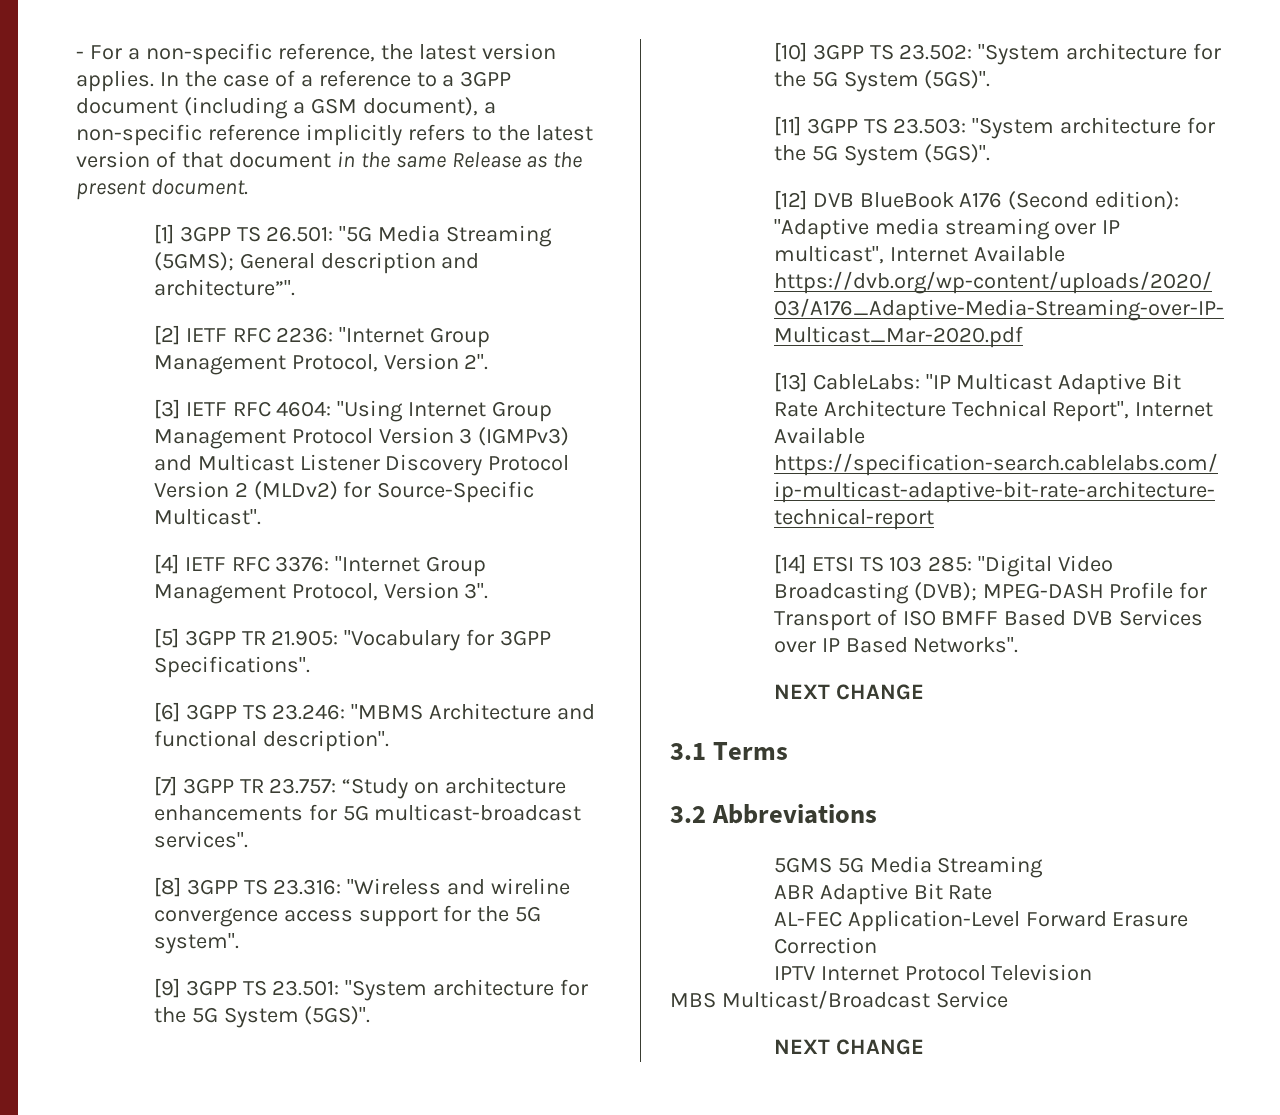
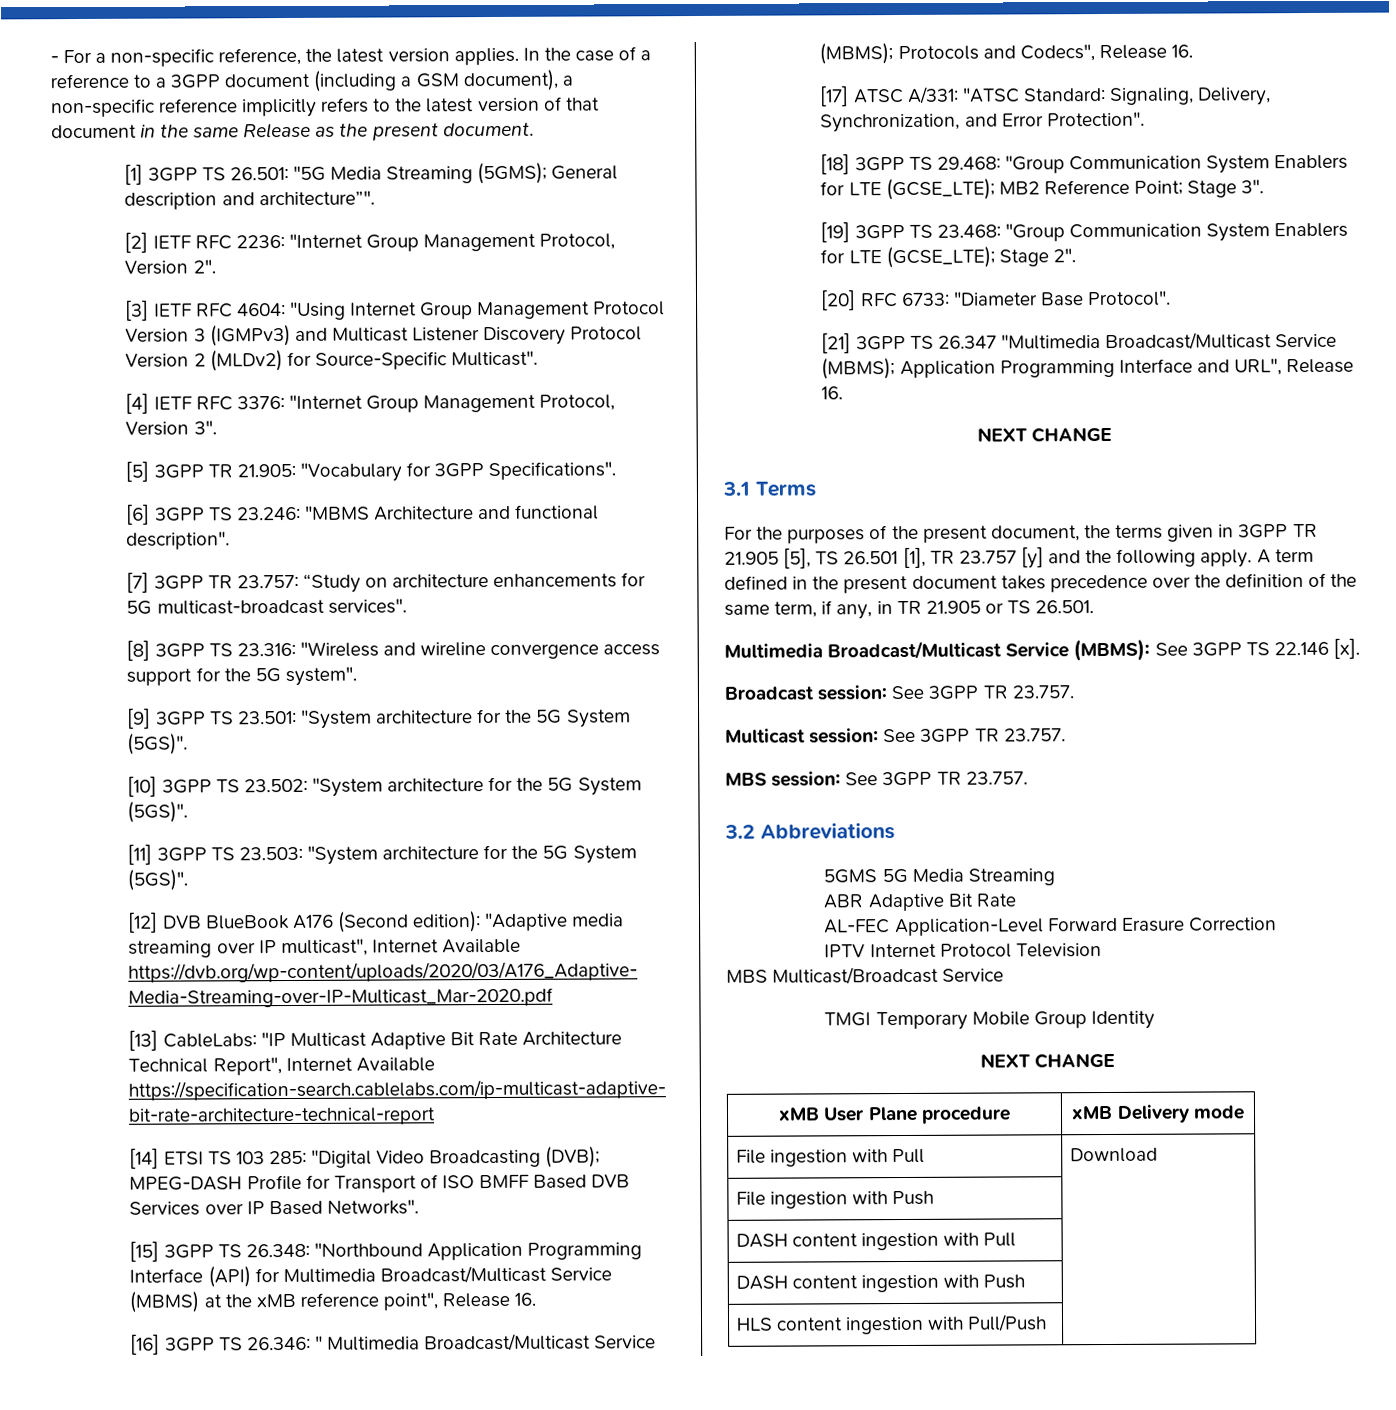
  [14] ETSI TS 103 285: "Digital Video Broadcasting (DVB); MPEG-DASH Profile for Transport of ISO BMFF Based DVB Services over IP Based Networks".
+ [15] 3GPP TS 26.348: "Northbound Application Programming Interface (API) for Multimedia Broadcast/Multicast Service (MBMS) at the xMB reference point", Release 16.
+ [16] 3GPP TS 26.346: " Multimedia Broadcast/Multicast Service (MBMS); Protocols and Codecs", Release 16.
+ [17] ATSC A/331: "ATSC Standard: Signaling, Delivery, Synchronization, and Error Protection".
+ [18] 3GPP TS 29.468: "Group Communication System Enablers for LTE (GCSE_LTE); MB2 Reference Point; Stage 3".
+ [19] 3GPP TS 23.468: "Group Communication System Enablers for LTE (GCSE_LTE); Stage 2".
+ [20] RFC 6733: "Diameter Base Protocol".
+ [21] 3GPP TS 26.347 "Multimedia Broadcast/Multicast Service (MBMS); Application Programming Interface and URL", Release 16.
  NEXT CHANGE
  3.1 Terms
+ For the purposes of the present document, the terms given in 3GPP TR 21.905 [5], TS 26.501 [1], TR 23.757 [y] and the following apply. A term defined in the present document takes precedence over the definition of the same term, if any, in TR 21.905 or TS 26.501.
+ Multimedia Broadcast/Multicast Service (MBMS): See 3GPP TS 22.146 [x].
+ Broadcast session: See 3GPP TR 23.757.
+ Multicast session: See 3GPP TR 23.757.
+ MBS session: See 3GPP TR 23.757.
  MBS Multicast/Broadcast Service
+ TMGI Temporary Mobile Group Identity
  NEXT CHANGE
+ xMB User Plane procedure | xMB Delivery mode
+ File ingestion with Pull | Download
+ File ingestion with Push |
+ DASH content ingestion with Pull |
+ DASH content ingestion with Push |
+ HLS content ingestion with Pull/Push |

